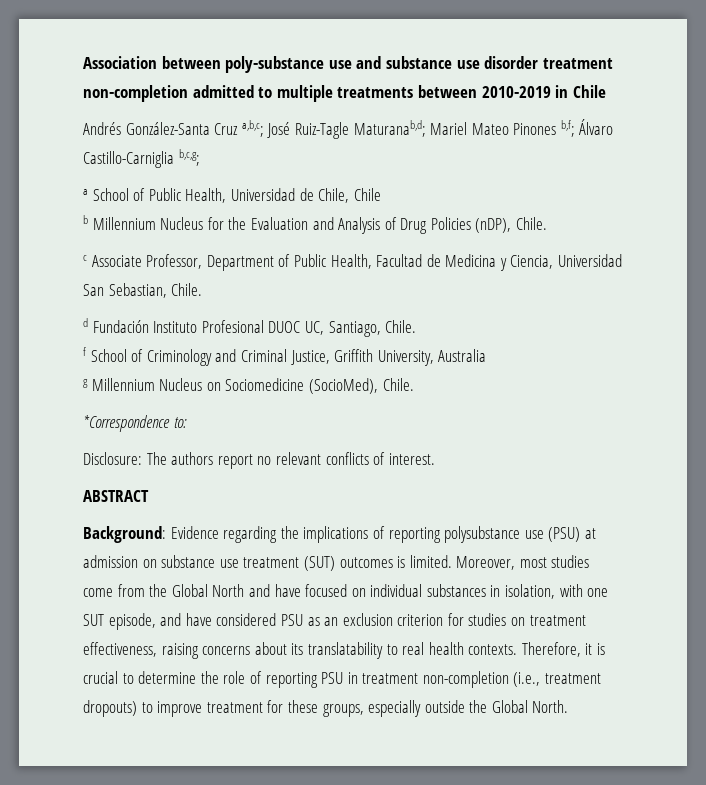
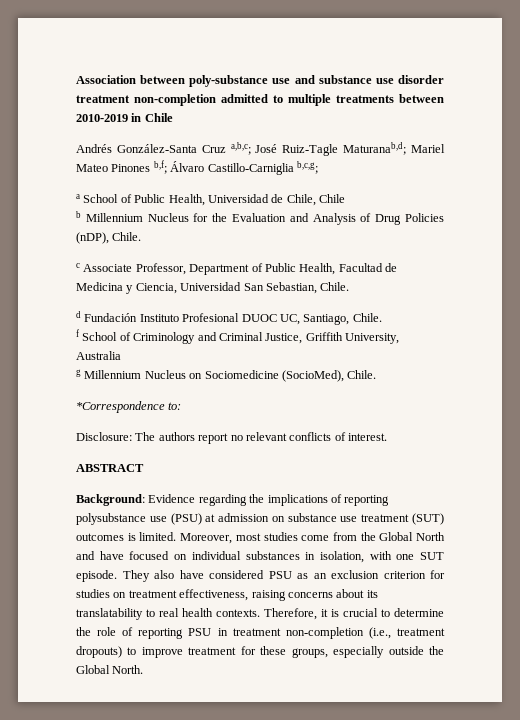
- Moreover, most studies come from the Global North and have focused on individual substances in isolation, with one SUT episode, and have considered PSU as an exclusion criterion for studies on treatment effectiveness, raising concerns about its translatability to real health contexts.
+ Moreover, most studies come from the Global North and have focused on individual substances in isolation, with one SUT episode. They also have considered PSU as an exclusion criterion for studies on treatment effectiveness, raising concerns about its translatability to real health contexts.

